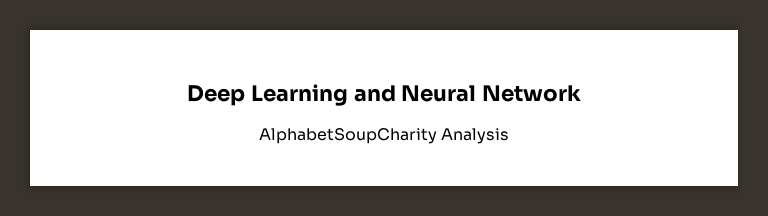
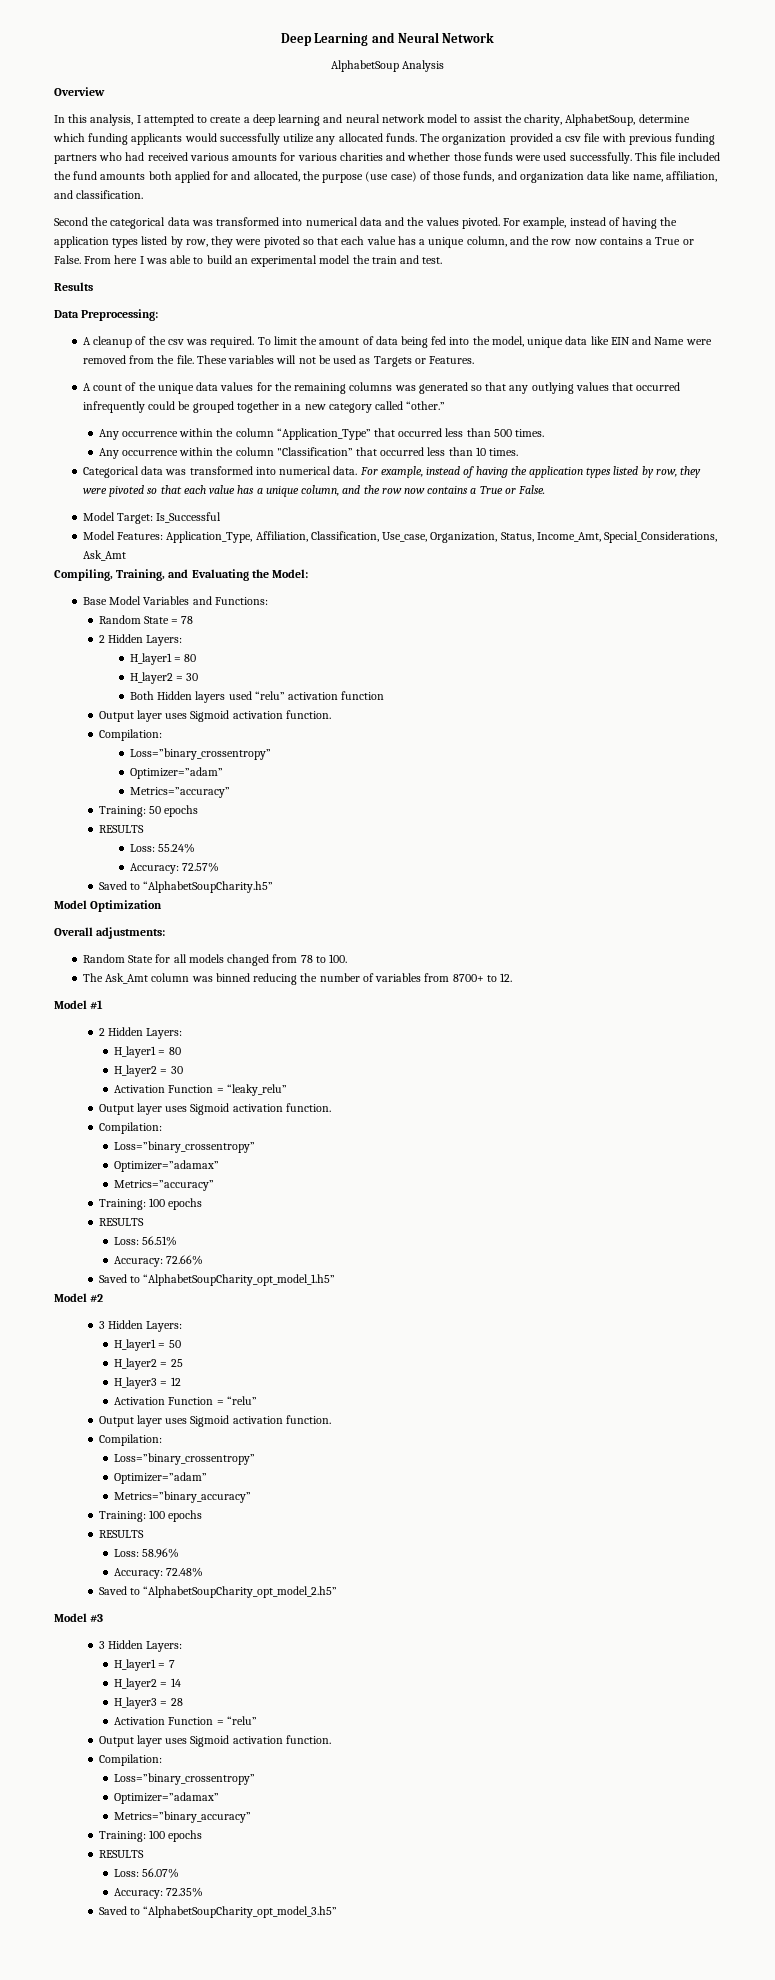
- AlphabetSoupCharity Analysis
+ AlphabetSoup Analysis
+ Overview
+ In this analysis, I attempted to create a deep learning and neural network model to assist the charity, AlphabetSoup, determine which funding applicants would successfully utilize any allocated funds. The organization provided a csv file with previous funding partners who had received various amounts for various charities and whether those funds were used successfully. This file included the fund amounts both applied for and allocated, the purpose (use case) of those funds, and organization data like name, affiliation, and classification.
+ Second the categorical data was transformed into numerical data and the values pivoted. For example, instead of having the application types listed by row, they were pivoted so that each value has a unique column, and the row now contains a True or False. From here I was able to build an experimental model the train and test.
+ Results
+ Data Preprocessing:
+ A cleanup of the csv was required. To limit the amount of data being fed into the model, unique data like EIN and Name were removed from the file. These variables will not be used as Targets or Features.
+ A count of the unique data values for the remaining columns was generated so that any outlying values that occurred infrequently could be grouped together in a new category called “other.”
+ Any occurrence within the column “Application_Type” that occurred less than 500 times.
+ Any occurrence within the column "Classification” that occurred less than 10 times.
+ Categorical data was transformed into numerical data. For example, instead of having the application types listed by row, they were pivoted so that each value has a unique column, and the row now contains a True or False.
+ Model Target: Is_Successful
+ Model Features: Application_Type, Affiliation, Classification, Use_case, Organization, Status, Income_Amt, Special_Considerations, Ask_Amt
+ Compiling, Training, and Evaluating the Model:
+ Base Model Variables and Functions:
+ Random State = 78
+ 2 Hidden Layers:
+ H_layer1 = 80
+ H_layer2 = 30
+ Both Hidden layers used “relu” activation function
+ Output layer uses Sigmoid activation function.
+ Compilation:
+ Loss=”binary_crossentropy”
+ Optimizer=”adam”
+ Metrics=”accuracy”
+ Training: 50 epochs
+ RESULTS
+ Loss: 55.24%
+ Accuracy: 72.57%
+ Saved to “AlphabetSoupCharity.h5”
+ Model Optimization
+ Overall adjustments:
+ Random State for all models changed from 78 to 100.
+ The Ask_Amt column was binned reducing the number of variables from 8700+ to 12.
+ Model #1
+ 2 Hidden Layers:
+ H_layer1 = 80
+ H_layer2 = 30
+ Activation Function = “leaky_relu”
+ Output layer uses Sigmoid activation function.
+ Compilation:
+ Loss=”binary_crossentropy”
+ Optimizer=”adamax”
+ Metrics=”accuracy”
+ Training: 100 epochs
+ RESULTS
+ Loss: 56.51%
+ Accuracy: 72.66%
+ Saved to “AlphabetSoupCharity_opt_model_1.h5”
+ Model #2
+ 3 Hidden Layers:
+ H_layer1 = 50
+ H_layer2 = 25
+ H_layer3 = 12
+ Activation Function = “relu”
+ Output layer uses Sigmoid activation function.
+ Compilation:
+ Loss=”binary_crossentropy”
+ Optimizer=”adam”
+ Metrics=”binary_accuracy”
+ Training: 100 epochs
+ RESULTS
+ Loss: 58.96%
+ Accuracy: 72.48%
+ Saved to “AlphabetSoupCharity_opt_model_2.h5”
+ Model #3
+ 3 Hidden Layers:
+ H_layer1 = 7
+ H_layer2 = 14
+ H_layer3 = 28
+ Activation Function = “relu”
+ Output layer uses Sigmoid activation function.
+ Compilation:
+ Loss=”binary_crossentropy”
+ Optimizer=”adamax”
+ Metrics=”binary_accuracy”
+ Training: 100 epochs
+ RESULTS
+ Loss: 56.07%
+ Accuracy: 72.35%
+ Saved to “AlphabetSoupCharity_opt_model_3.h5”

